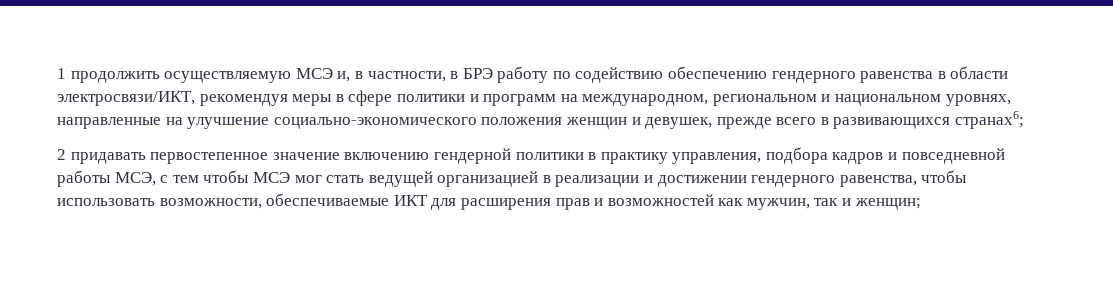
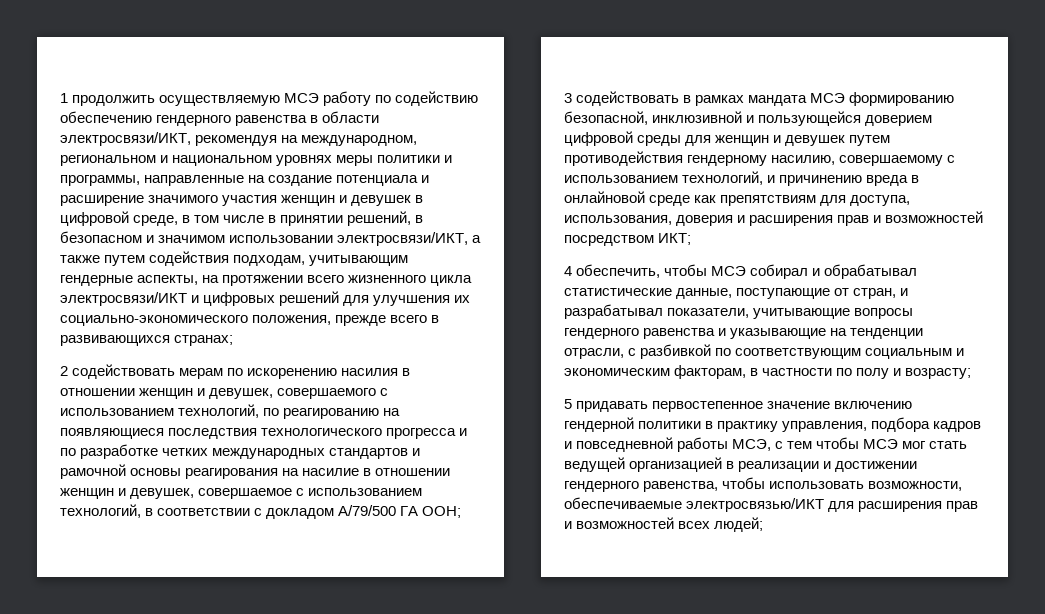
- 1 продолжить осуществляемую МСЭ и, в частности, в БРЭ работу по содействию обеспечению гендерного равенства в области электросвязи/ИКТ, рекомендуя меры в сфере политики и программ на международном, региональном и национальном уровнях, направленные на улучшение социально-экономического положения женщин и девушек, прежде всего в развивающихся странах6;
+ 1 продолжить осуществляемую МСЭ работу по содействию обеспечению гендерного равенства в области электросвязи/ИКТ, рекомендуя на международном, региональном и национальном уровнях меры политики и программы, направленные на создание потенциала и расширение значимого участия женщин и девушек в цифровой среде, в том числе в принятии решений, в безопасном и значимом использовании электросвязи/ИКТ, а также путем содействия подходам, учитывающим гендерные аспекты, на протяжении всего жизненного цикла электросвязи/ИКТ и цифровых решений для улучшения их социально-экономического положения, прежде всего в развивающихся странах;
- 2 придавать первостепенное значение включению гендерной политики в практику управления, подбора кадров и повседневной работы МСЭ, с тем чтобы МСЭ мог стать ведущей организацией в реализации и достижении гендерного равенства, чтобы использовать возможности, обеспечиваемые ИКТ для расширения прав и возможностей как мужчин, так и женщин;
+ 2 содействовать мерам по искоренению насилия в отношении женщин и девушек, совершаемого с использованием технологий, по реагированию на появляющиеся последствия технологического прогресса и по разработке четких международных стандартов и рамочной основы реагирования на насилие в отношении женщин и девушек, совершаемое с использованием технологий, в соответствии с докладом A/79/500 ГА ООН;
+ 3 содействовать в рамках мандата МСЭ формированию безопасной, инклюзивной и пользующейся доверием цифровой среды для женщин и девушек путем противодействия гендерному насилию, совершаемому с использованием технологий, и причинению вреда в онлайновой среде как препятствиям для доступа, использования, доверия и расширения прав и возможностей посредством ИКТ;
+ 4 обеспечить, чтобы МСЭ собирал и обрабатывал статистические данные, поступающие от стран, и разрабатывал показатели, учитывающие вопросы гендерного равенства и указывающие на тенденции отрасли, с разбивкой по соответствующим социальным и экономическим факторам, в частности по полу и возрасту;
+ 5 придавать первостепенное значение включению гендерной политики в практику управления, подбора кадров и повседневной работы МСЭ, с тем чтобы МСЭ мог стать ведущей организацией в реализации и достижении гендерного равенства, чтобы использовать возможности, обеспечиваемые электросвязью/ИКТ для расширения прав и возможностей всех людей;

